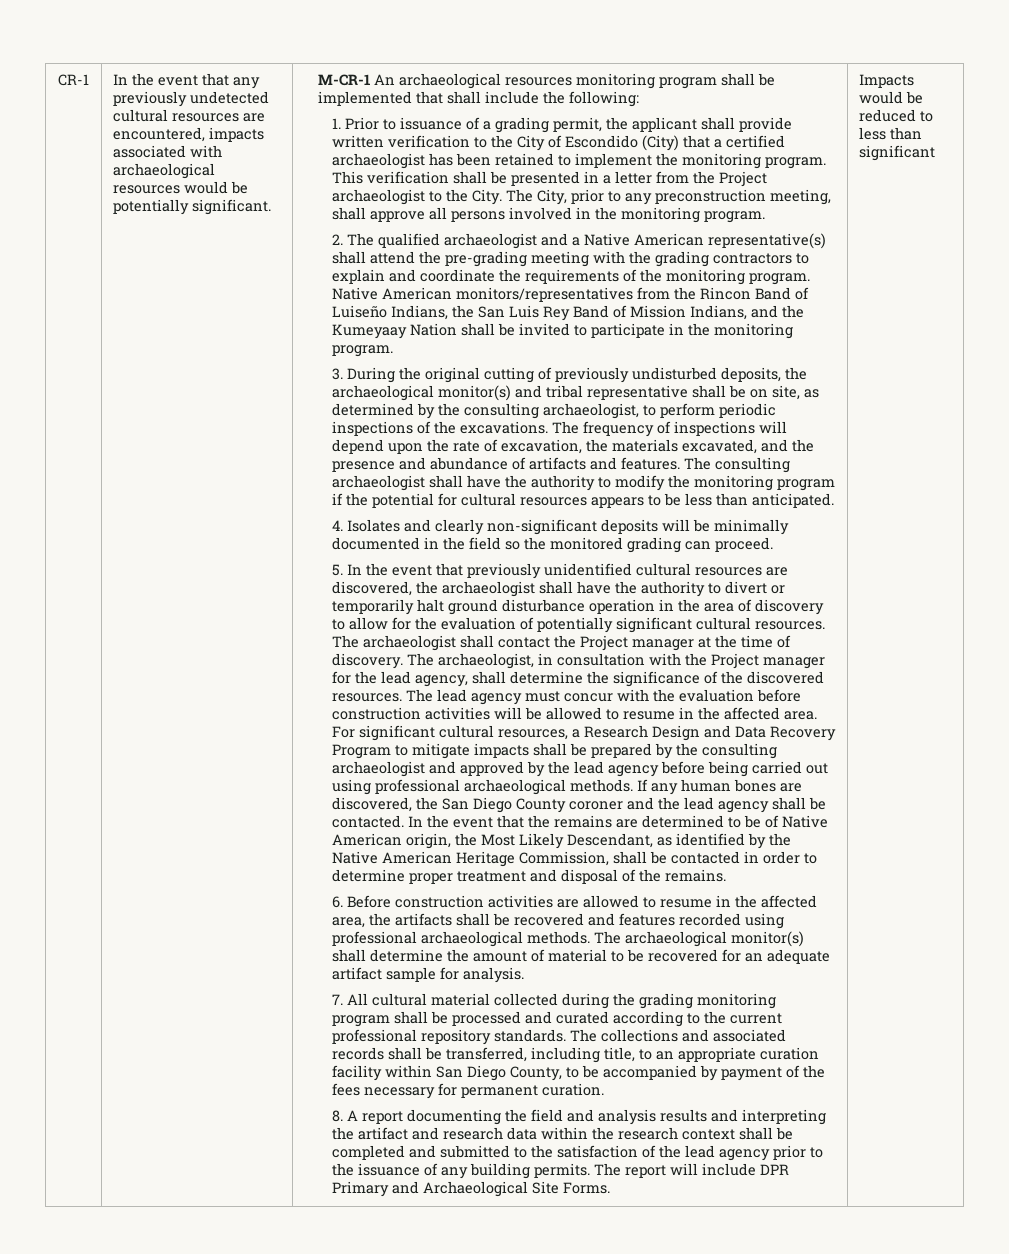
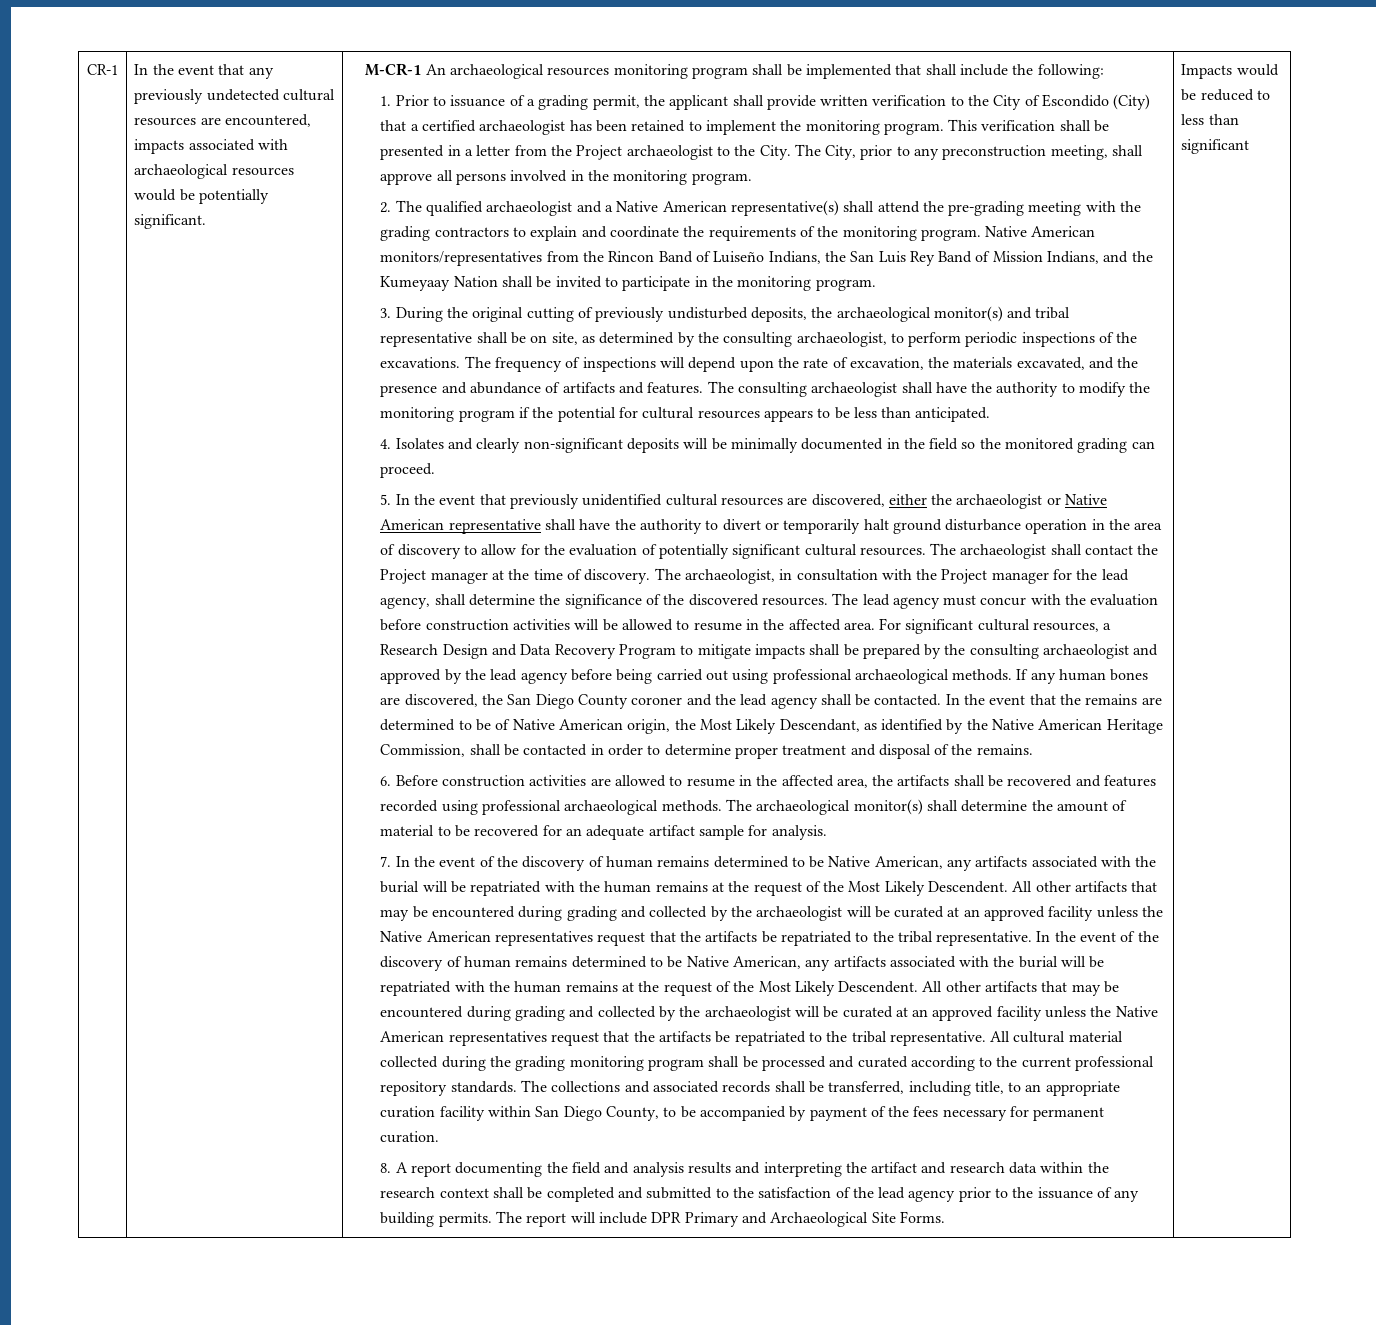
- 5. In the event that previously unidentified cultural resources are discovered, the archaeologist shall have the authority to divert or temporarily halt ground disturbance operation in the area of discovery to allow for the evaluation of potentially significant cultural resources.
+ 5. In the event that previously unidentified cultural resources are discovered, either the archaeologist or Native American representative shall have the authority to divert or temporarily halt ground disturbance operation in the area of discovery to allow for the evaluation of potentially significant cultural resources.
- 7. All cultural material collected during the grading monitoring program shall be processed and curated according to the current professional repository standards.
+ 7. In the event of the discovery of human remains determined to be Native American, any artifacts associated with the burial will be repatriated with the human remains at the request of the Most Likely Descendent. All other artifacts that may be encountered during grading and collected by the archaeologist will be curated at an approved facility unless the Native American representatives request that the artifacts be repatriated to the tribal representative. In the event of the discovery of human remains determined to be Native American, any artifacts associated with the burial will be repatriated with the human remains at the request of the Most Likely Descendent. All other artifacts that may be encountered during grading and collected by the archaeologist will be curated at an approved facility unless the Native American representatives request that the artifacts be repatriated to the tribal representative. All cultural material collected during the grading monitoring program shall be processed and curated according to the current professional repository standards.

